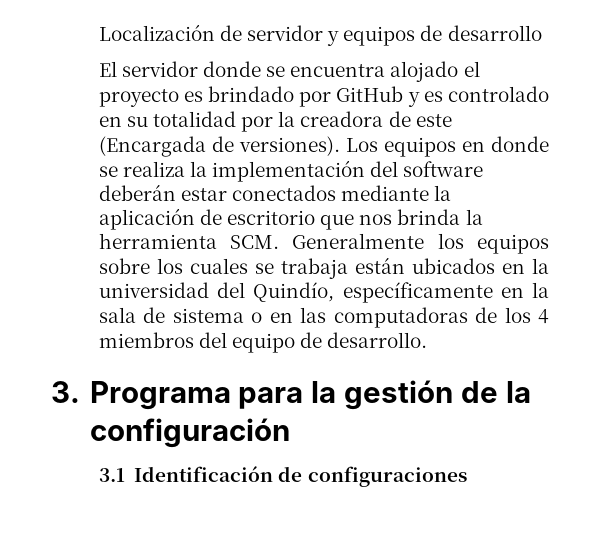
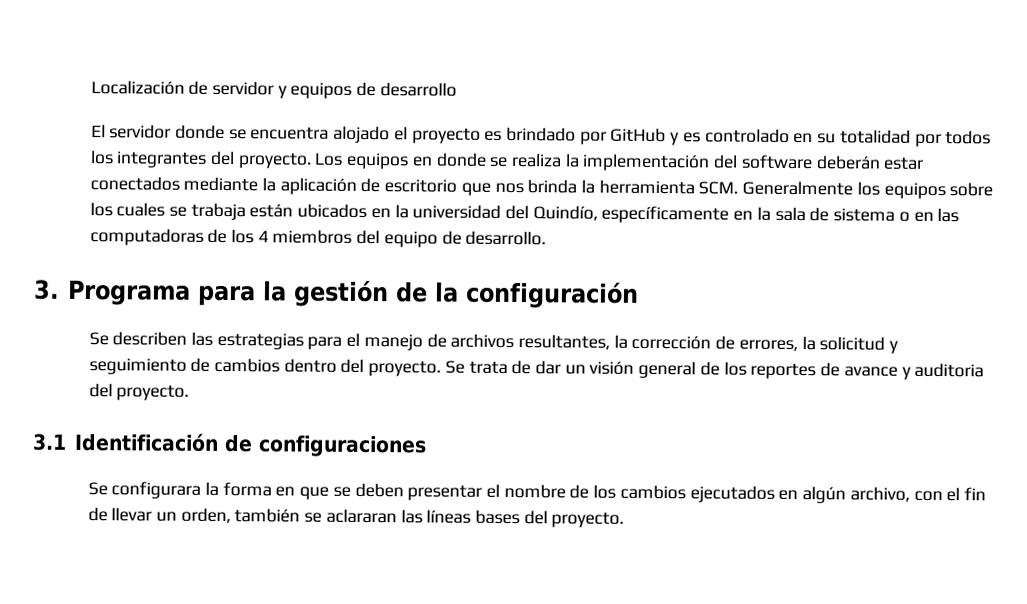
- El servidor donde se encuentra alojado el proyecto es brindado por GitHub y es controlado en su totalidad por la creadora de este (Encargada de versiones).
+ El servidor donde se encuentra alojado el proyecto es brindado por GitHub y es controlado en su totalidad por todos los integrantes del proyecto.
+ Se describen las estrategias para el manejo de archivos resultantes, la corrección de errores, la solicitud y seguimiento de cambios dentro del proyecto. Se trata de dar un visión general de los reportes de avance y auditoria del proyecto.
  3.1 Identificación de configuraciones
+ Se configurara la forma en que se deben presentar el nombre de los cambios ejecutados en algún archivo, con el fin de llevar un orden, también se aclararan las líneas bases del proyecto.

